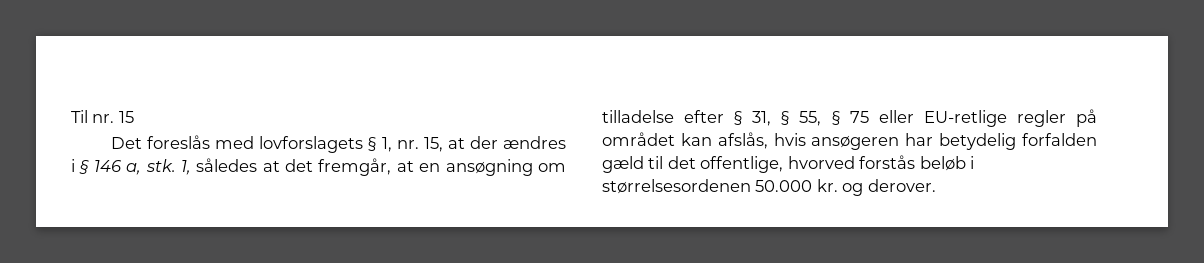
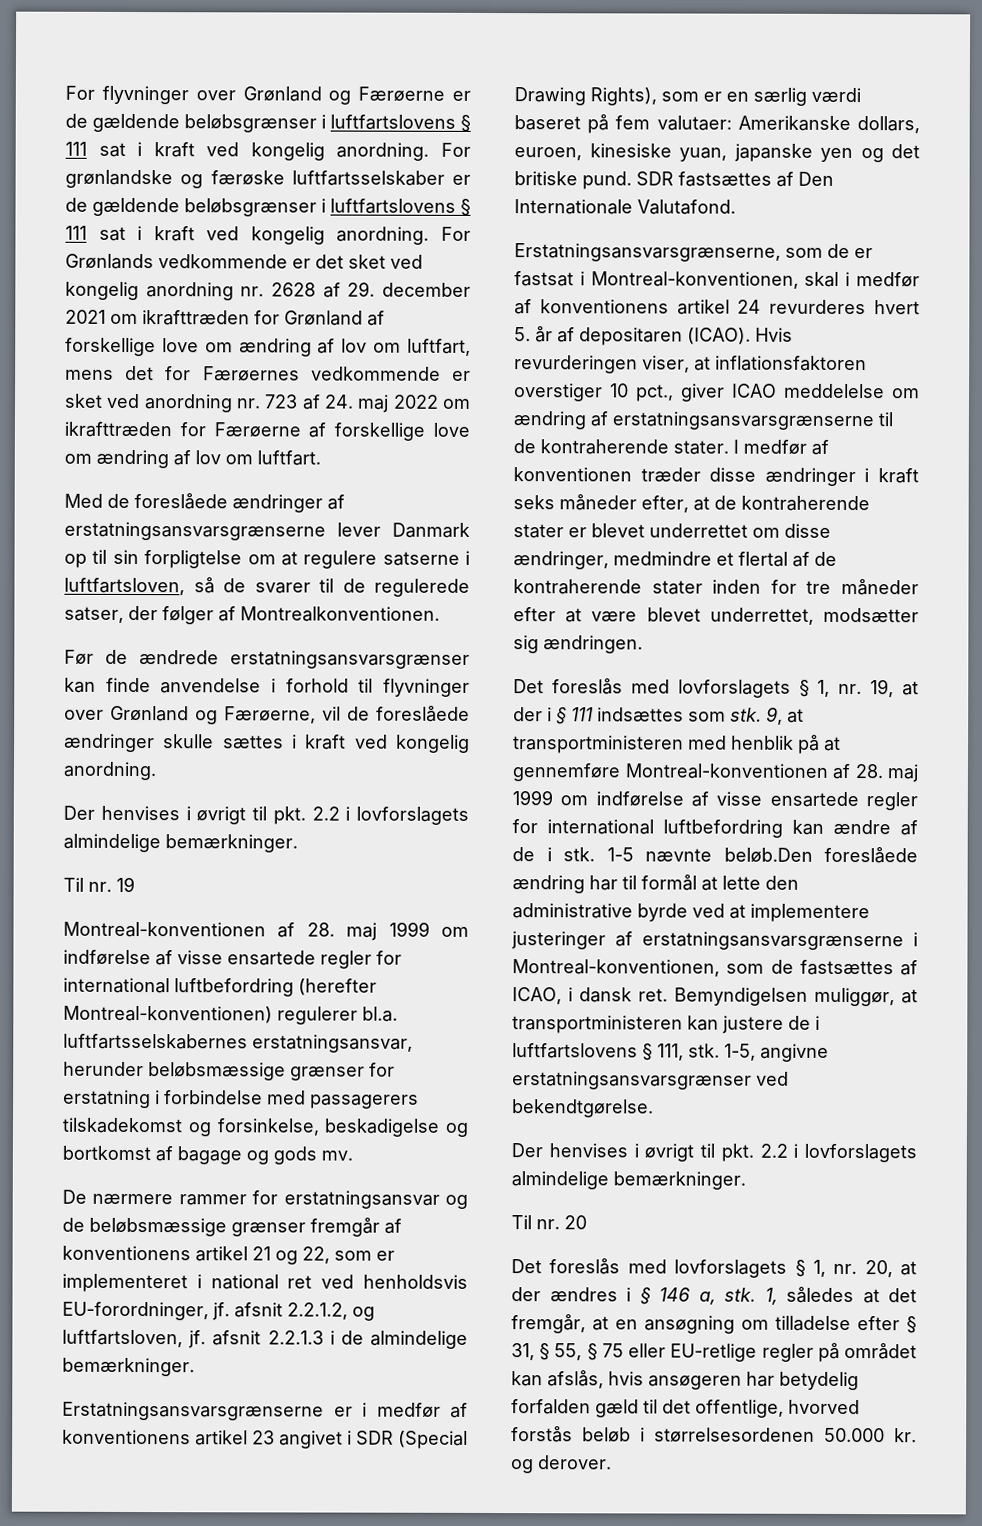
- Til nr. 15
- Det foreslås med lovforslagets § 1, nr. 15, at der ændres i § 146 a, stk.
+ For flyvninger over Grønland og Færøerne er de gældende beløbsgrænser i luftfartslovens § 111 sat i kraft ved kongelig anordning. For grønlandske og færøske luftfartsselskaber er de gældende beløbsgrænser i luftfartslovens § 111 sat i kraft ved kongelig anordning. For Grønlands vedkommende er det sket ved kongelig anordning nr. 2628 af 29. december 2021 om ikrafttræden for Grønland af forskellige love om ændring af lov om luftfart, mens det for Færøernes vedkommende er sket ved anordning nr. 723 af 24. maj 2022 om ikrafttræden for Færøerne af forskellige love om ændring af lov om luftfart.
+ Med de foreslåede ændringer af erstatningsansvarsgrænserne lever Danmark op til sin forpligtelse om at regulere satserne i luftfartsloven, så de svarer til de regulerede satser, der følger af Montrealkonventionen.
+ Før de ændrede erstatningsansvarsgrænser kan finde anvendelse i forhold til flyvninger over Grønland og Færøerne, vil de foreslåede ændringer skulle sættes i kraft ved kongelig anordning.
+ Der henvises i øvrigt til pkt. 2.2 i lovforslagets almindelige bemærkninger.
+ Til nr. 19
+ Montreal-konventionen af 28. maj 1999 om indførelse af visse ensartede regler for international luftbefordring (herefter Montreal-konventionen) regulerer bl.a. luftfartsselskabernes erstatningsansvar, herunder beløbsmæssige grænser for erstatning i forbindelse med passagerers tilskadekomst og forsinkelse, beskadigelse og bortkomst af bagage og gods mv.
+ De nærmere rammer for erstatningsansvar og de beløbsmæssige grænser fremgår af konventionens artikel 21 og 22, som er implementeret i national ret ved henholdsvis EU-forordninger, jf. afsnit 2.2.1.2, og luftfartsloven, jf. afsnit 2.2.1.3 i de almindelige bemærkninger.
+ Erstatningsansvarsgrænserne er i medfør af konventionens artikel 23 angivet i SDR (Special Drawing Rights), som er en særlig værdi baseret på fem valutaer: Amerikanske dollars, euroen, kinesiske yuan, japanske yen og det britiske pund. SDR fastsættes af Den Internationale Valutafond.
+ Erstatningsansvarsgrænserne, som de er fastsat i Montreal-konventionen, skal i medfør af konventionens artikel 24 revurderes hvert 5. år af depositaren (ICAO). Hvis revurderingen viser, at inflationsfaktoren overstiger 10 pct., giver ICAO meddelelse om ændring af erstatningsansvarsgrænserne til de kontraherende stater. I medfør af konventionen træder disse ændringer i kraft seks måneder efter, at de kontraherende stater er blevet underrettet om disse ændringer, medmindre et flertal af de kontraherende stater inden for tre måneder efter at være blevet underrettet, modsætter sig ændringen.
+ Det foreslås med lovforslagets § 1, nr. 19, at der i § 111 indsættes som stk. 9, at transportministeren med henblik på at gennemføre Montreal-konventionen af 28. maj 1999 om indførelse af visse ensartede regler for international luftbefordring kan ændre af de i stk. 1-5 nævnte beløb.Den foreslåede ændring har til formål at lette den administrative byrde ved at implementere justeringer af erstatningsansvarsgrænserne i Montreal-konventionen, som de fastsættes af ICAO, i dansk ret. Bemyndigelsen muliggør, at transportministeren kan justere de i luftfartslovens § 111, stk. 1-5, angivne erstatningsansvarsgrænser ved bekendtgørelse.
+ Der henvises i øvrigt til pkt. 2.2 i lovforslagets almindelige bemærkninger.
+ Til nr. 20
+ Det foreslås med lovforslagets § 1, nr. 20, at der ændres i § 146 a, stk.

